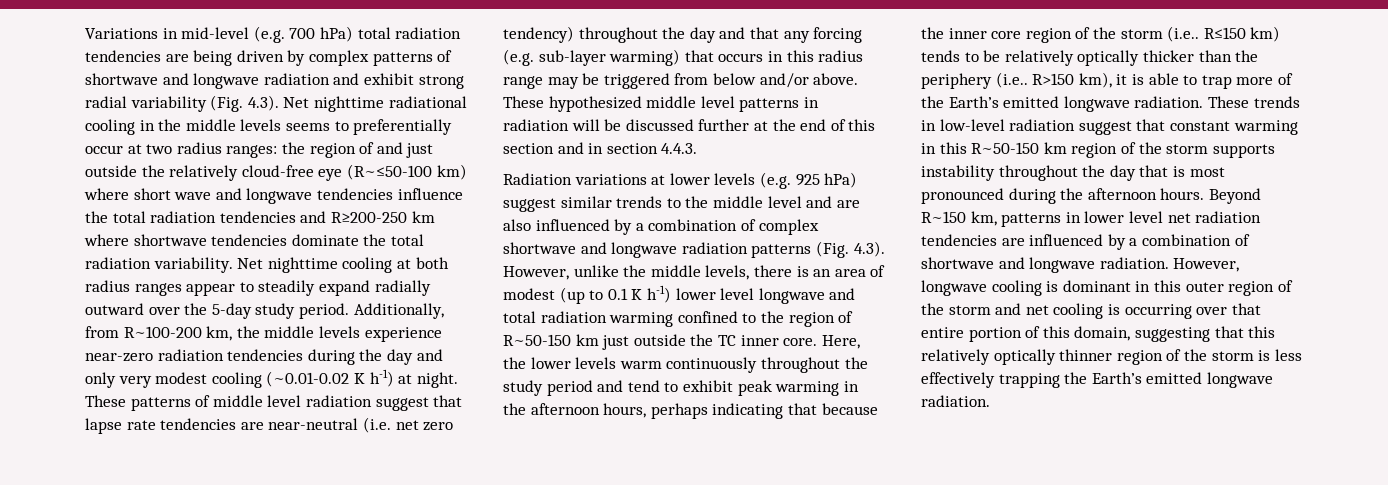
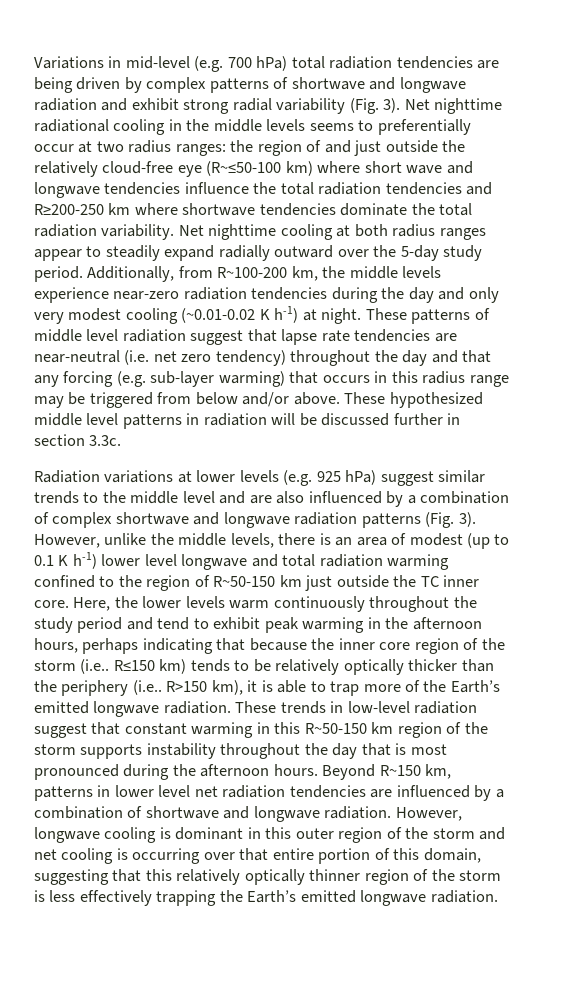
- Variations in mid-level (e.g. 700 hPa) total radiation tendencies are being driven by complex patterns of shortwave and longwave radiation and exhibit strong radial variability (Fig. 4.3). Net nighttime radiational cooling in the middle levels seems to preferentially occur at two radius ranges:
+ Variations in mid-level (e.g. 700 hPa) total radiation tendencies are being driven by complex patterns of shortwave and longwave radiation and exhibit strong radial variability (Fig. 3). Net nighttime radiational cooling in the middle levels seems to preferentially occur at two radius ranges:
- These hypothesized middle level patterns in radiation will be discussed further at the end of this section and in section 4.4.3.
+ These hypothesized middle level patterns in radiation will be discussed further in section 3.3c.
- Radiation variations at lower levels (e.g. 925 hPa) suggest similar trends to the middle level and are also influenced by a combination of complex shortwave and longwave radiation patterns (Fig. 4.3). However, unlike the middle levels, there is an area of modest (up to 0.1 K h-1) lower level longwave and total radiation warming confined to the region of R~50-150 km just outside the TC inner core.
+ Radiation variations at lower levels (e.g. 925 hPa) suggest similar trends to the middle level and are also influenced by a combination of complex shortwave and longwave radiation patterns (Fig. 3). However, unlike the middle levels, there is an area of modest (up to 0.1 K h-1) lower level longwave and total radiation warming confined to the region of R~50-150 km just outside the TC inner core.

